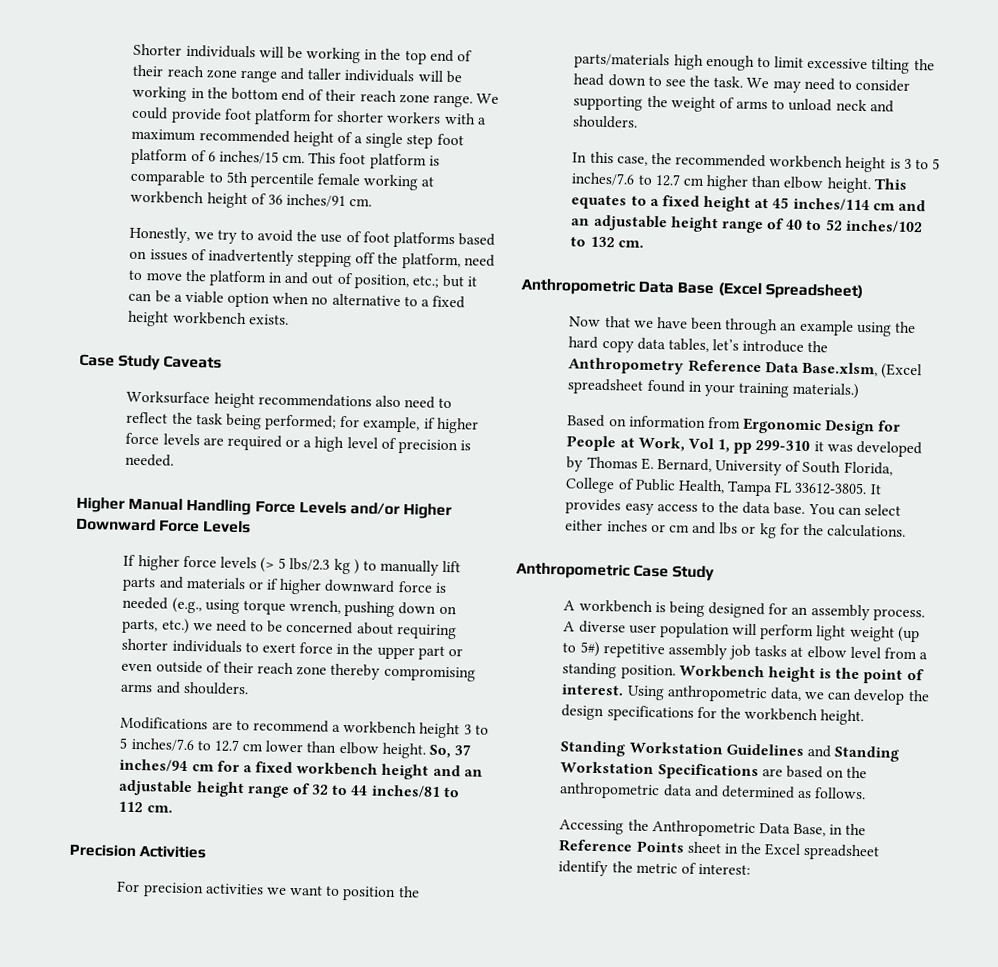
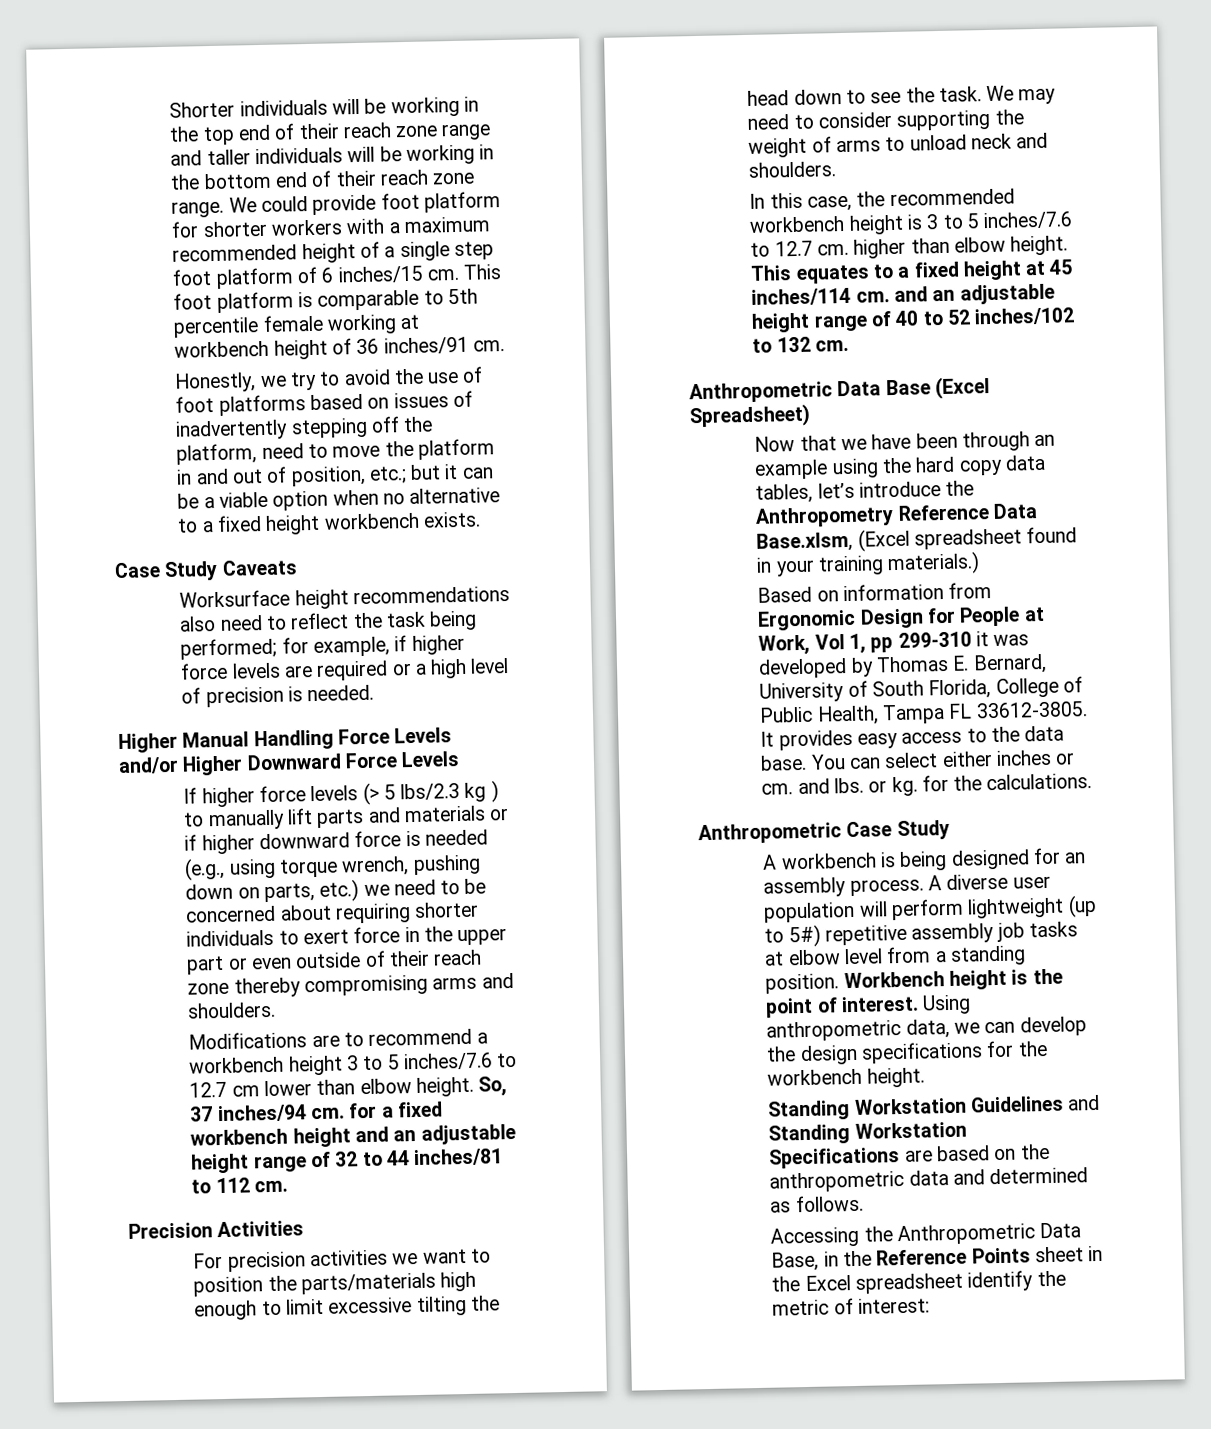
- So, 37 inches/94 cm for a fixed workbench height and an adjustable height range of 32 to 44 inches/81 to 112 cm.
+ So, 37 inches/94 cm. for a fixed workbench height and an adjustable height range of 32 to 44 inches/81 to 112 cm.
- In this case, the recommended workbench height is 3 to 5 inches/7.6 to 12.7 cm higher than elbow height.
+ In this case, the recommended workbench height is 3 to 5 inches/7.6 to 12.7 cm. higher than elbow height.
- This equates to a fixed height at 45 inches/114 cm and an adjustable height range of 40 to 52 inches/102 to 132 cm.
+ This equates to a fixed height at 45 inches/114 cm. and an adjustable height range of 40 to 52 inches/102 to 132 cm.
- You can select either inches or cm and lbs or kg for the calculations.
+ You can select either inches or cm. and lbs. or kg. for the calculations.
- A diverse user population will perform light weight (up to 5#) repetitive assembly job tasks at elbow level from a standing position.
+ A diverse user population will perform lightweight (up to 5#) repetitive assembly job tasks at elbow level from a standing position.

